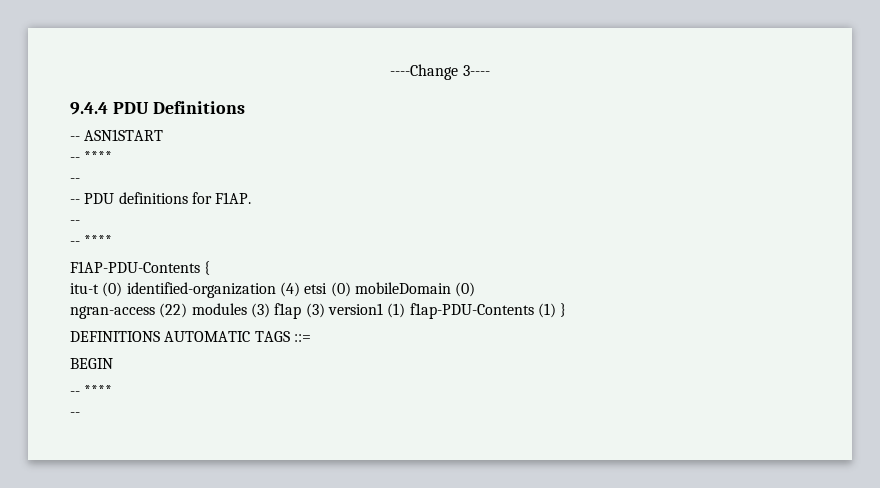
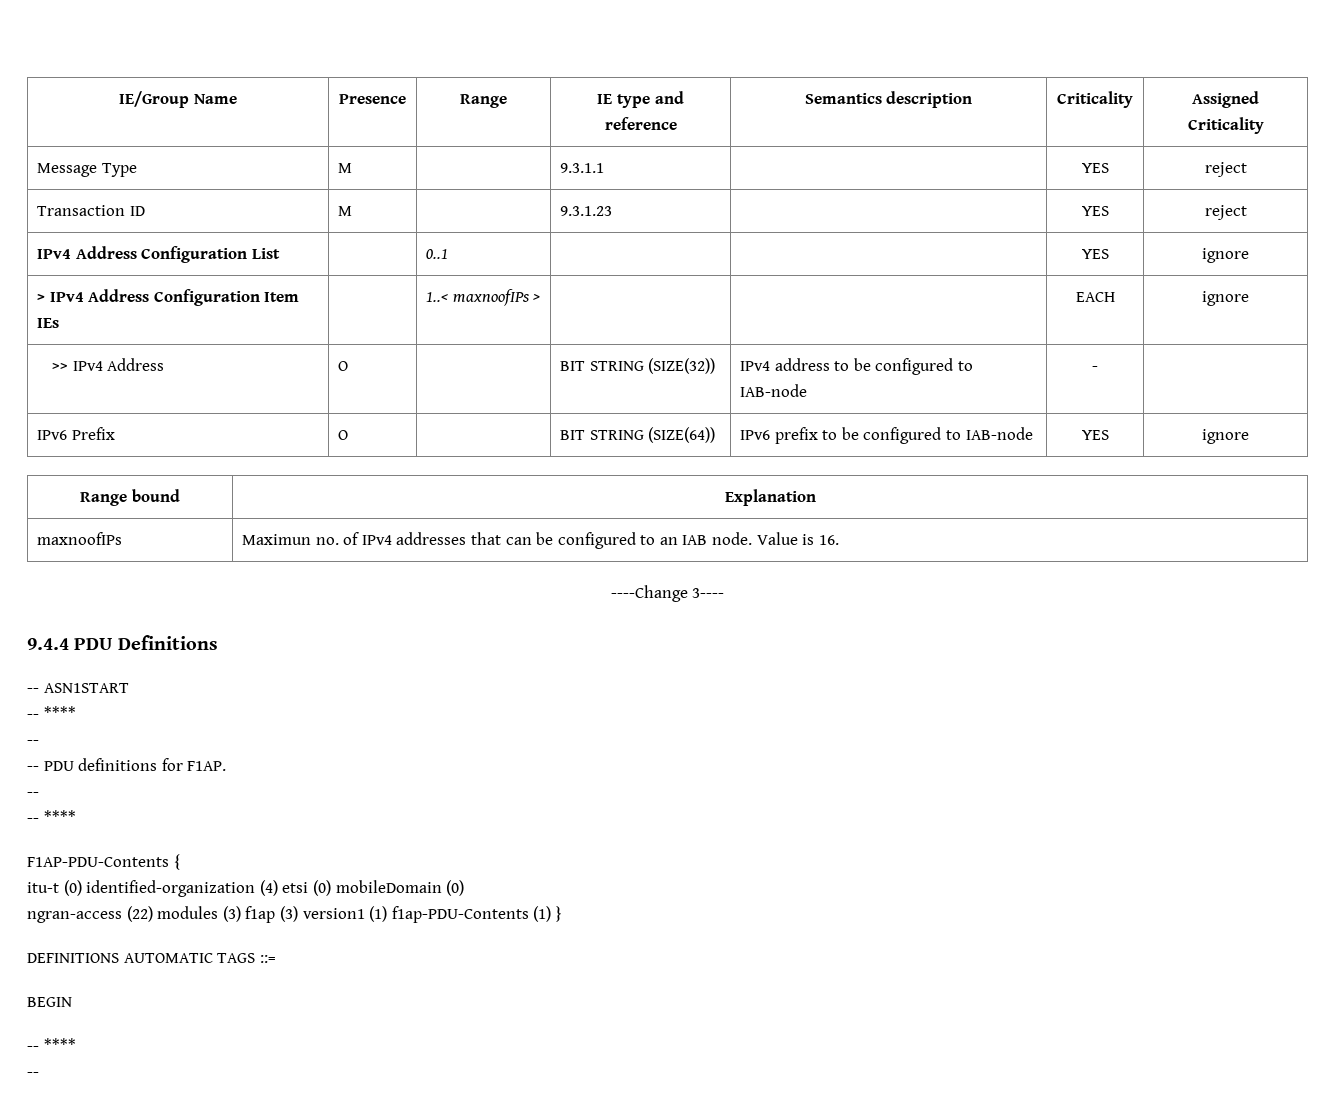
+ IE/Group Name | Presence | Range | IE type and reference | Semantics description | Criticality | Assigned Criticality
+ Message Type | M | | 9.3.1.1 | | YES | reject
+ Transaction ID | M | | 9.3.1.23 | | YES | reject
+ IPv4 Address Configuration List | | 0..1 | | | YES | ignore
+ > IPv4 Address Configuration Item IEs | | 1..< maxnoofIPs > | | | EACH | ignore
+ >> IPv4 Address | O | | BIT STRING (SIZE(32)) | IPv4 address to be configured to IAB-node | - |
+ IPv6 Prefix | O | | BIT STRING (SIZE(64)) | IPv6 prefix to be configured to IAB-node | YES | ignore
+ Range bound | Explanation
+ maxnoofIPs | Maximun no. of IPv4 addresses that can be configured to an IAB node. Value is 16.

